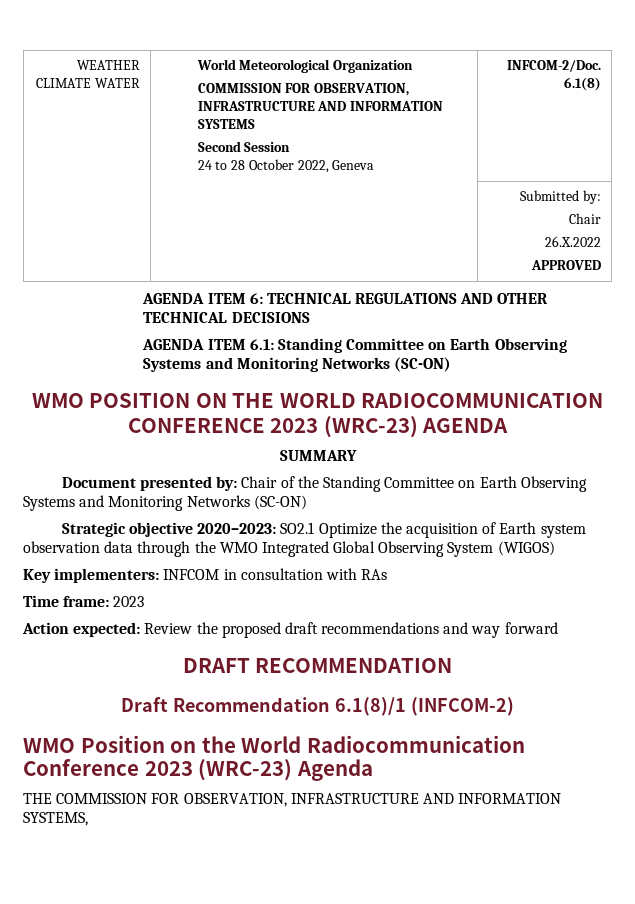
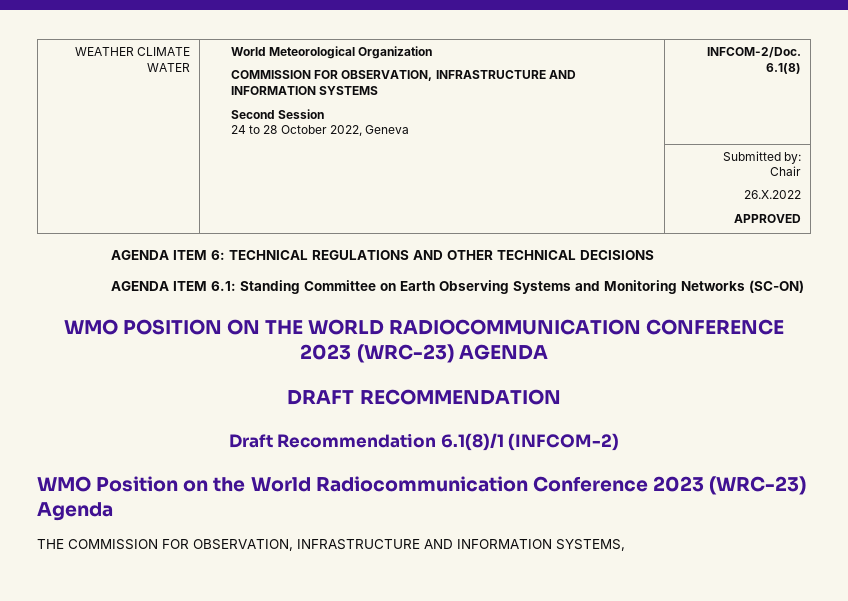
- SUMMARY
- Document presented by: Chair of the Standing Committee on Earth Observing Systems and Monitoring Networks (SC-ON)
- Strategic objective 2020–2023: SO2.1 Optimize the acquisition of Earth system observation data through the WMO Integrated Global Observing System (WIGOS)
- Key implementers: INFCOM in consultation with RAs
- Time frame: 2023
- Action expected: Review the proposed draft recommendations and way forward

